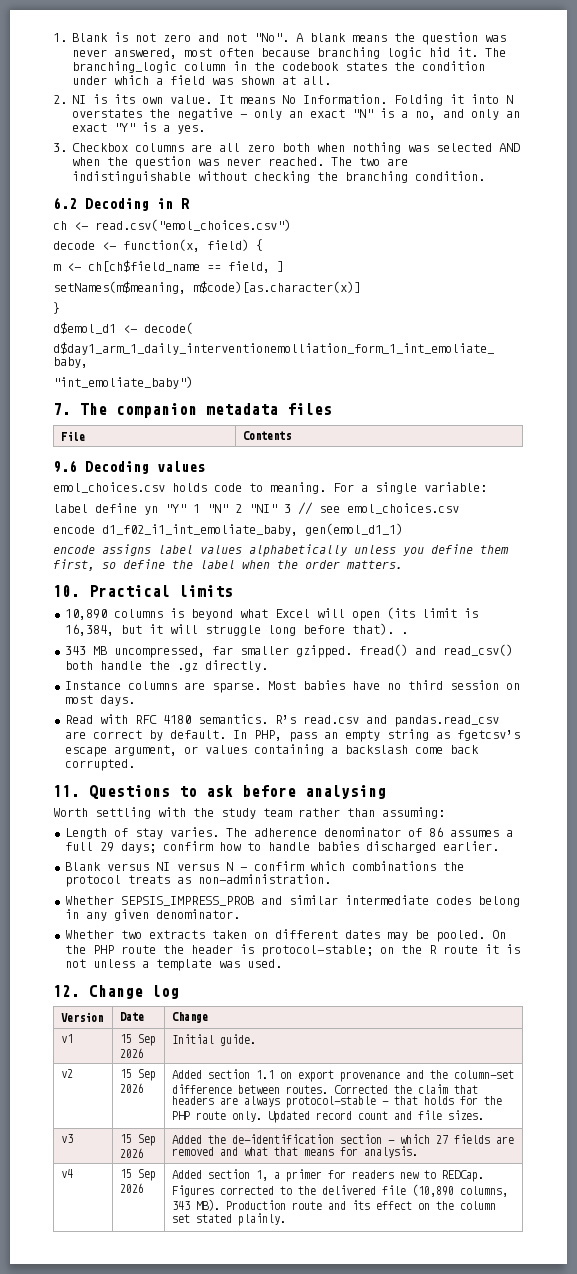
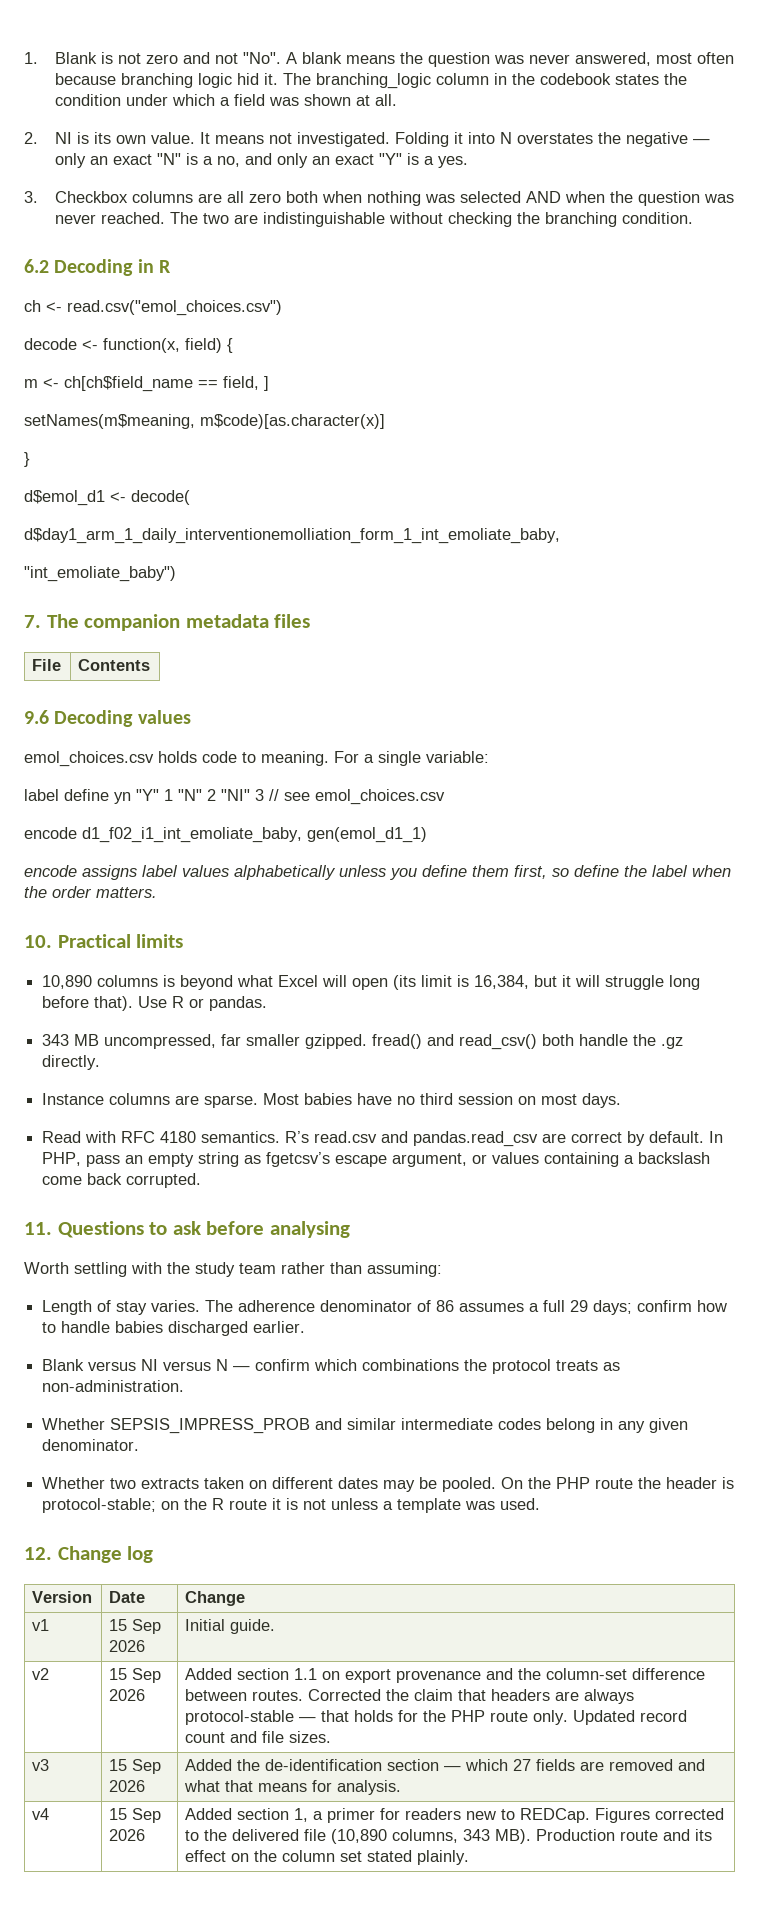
- It means No Information.
+ It means not investigated.
- 10,890 columns is beyond what Excel will open (its limit is 16,384, but it will struggle long before that). .
+ 10,890 columns is beyond what Excel will open (its limit is 16,384, but it will struggle long before that). Use R or pandas.

